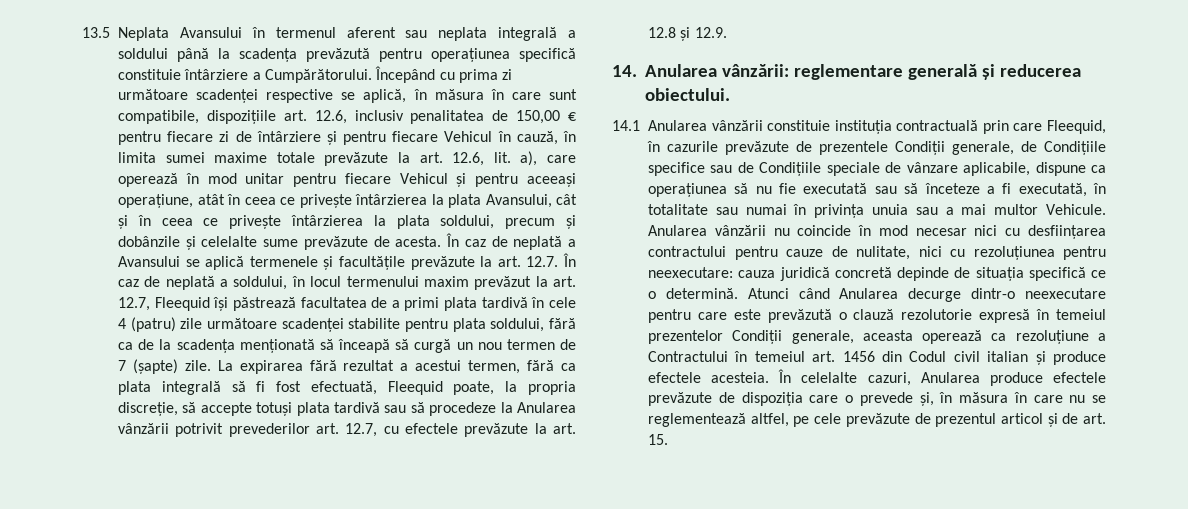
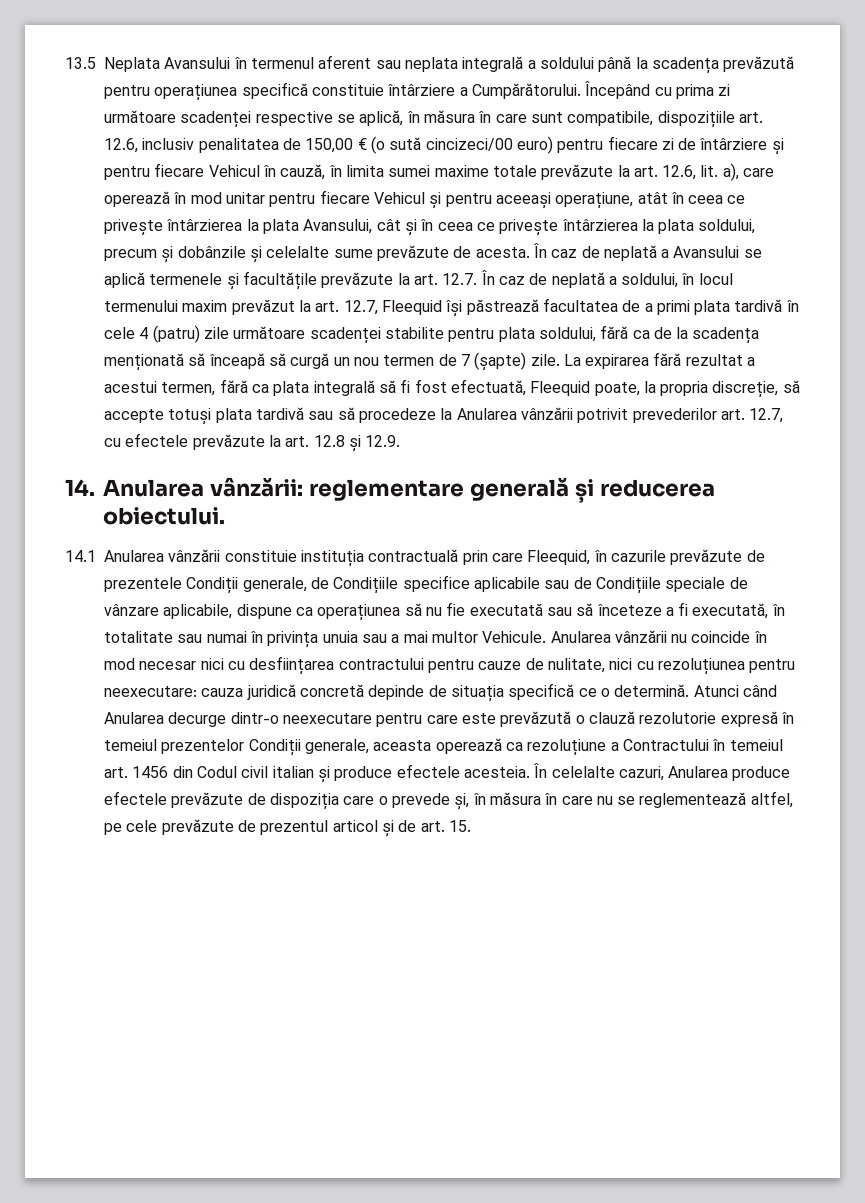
- Începând cu prima zi următoare scadenței respective se aplică, în măsura în care sunt compatibile, dispozițiile art. 12.6, inclusiv penalitatea de 150,00 € pentru fiecare zi de întârziere și pentru fiecare Vehicul în cauză, în limita sumei maxime totale prevăzute la art. 12.6, lit. a), care operează în mod unitar pentru fiecare Vehicul și pentru aceeași operațiune, atât în ceea ce privește întârzierea la plata Avansului, cât și în ceea ce privește întârzierea la plata soldului, precum și dobânzile și celelalte sume prevăzute de acesta.
+ Începând cu prima zi următoare scadenței respective se aplică, în măsura în care sunt compatibile, dispozițiile art. 12.6, inclusiv penalitatea de 150,00 € (o sută cincizeci/00 euro) pentru fiecare zi de întârziere și pentru fiecare Vehicul în cauză, în limita sumei maxime totale prevăzute la art. 12.6, lit. a), care operează în mod unitar pentru fiecare Vehicul și pentru aceeași operațiune, atât în ceea ce privește întârzierea la plata Avansului, cât și în ceea ce privește întârzierea la plata soldului, precum și dobânzile și celelalte sume prevăzute de acesta.
- 14.1 Anularea vânzării constituie instituția contractuală prin care Fleequid, în cazurile prevăzute de prezentele Condiții generale, de Condițiile specifice sau de Condițiile speciale de vânzare aplicabile, dispune ca operațiunea să nu fie executată sau să înceteze a fi executată, în totalitate sau numai în privința unuia sau a mai multor Vehicule.
+ 14.1 Anularea vânzării constituie instituția contractuală prin care Fleequid, în cazurile prevăzute de prezentele Condiții generale, de Condițiile specifice aplicabile sau de Condițiile speciale de vânzare aplicabile, dispune ca operațiunea să nu fie executată sau să înceteze a fi executată, în totalitate sau numai în privința unuia sau a mai multor Vehicule.

